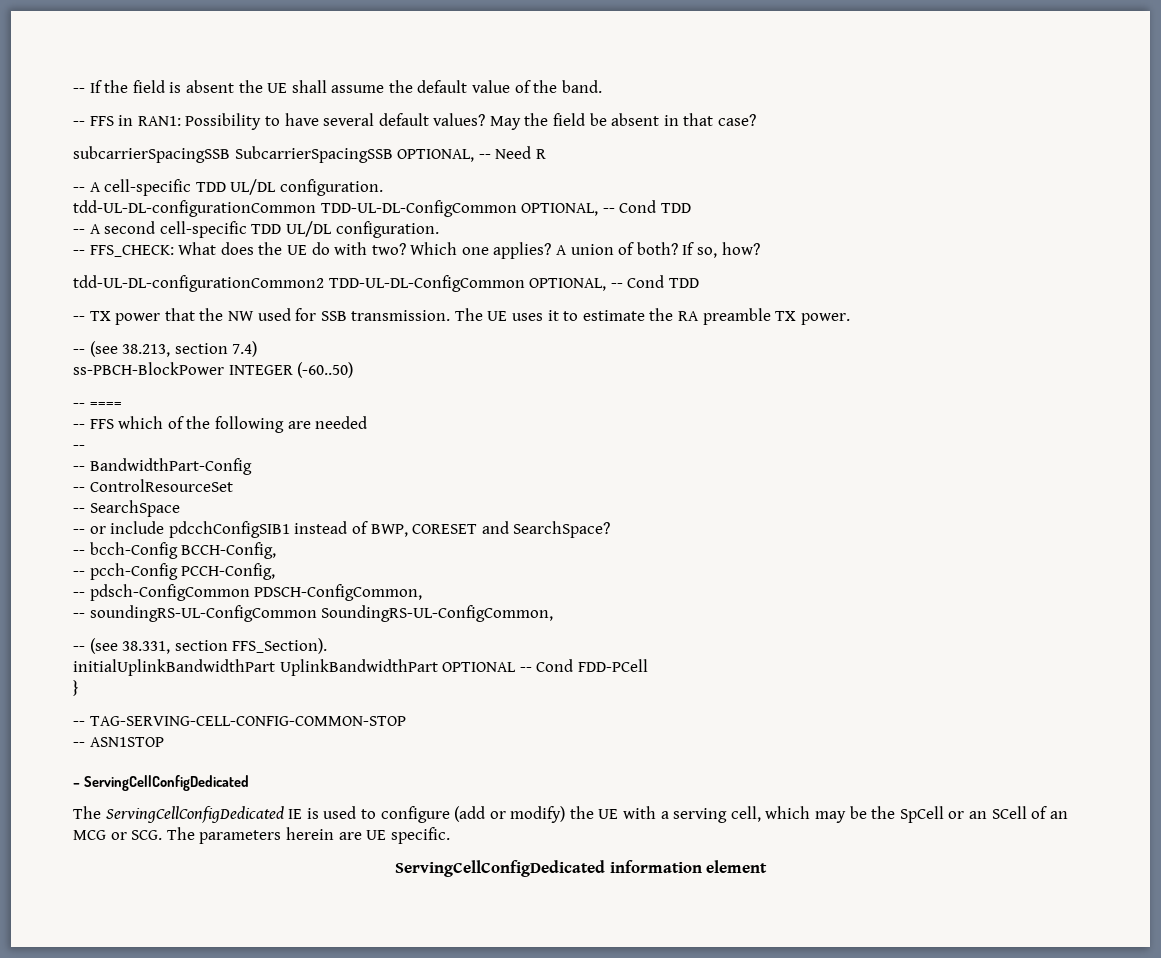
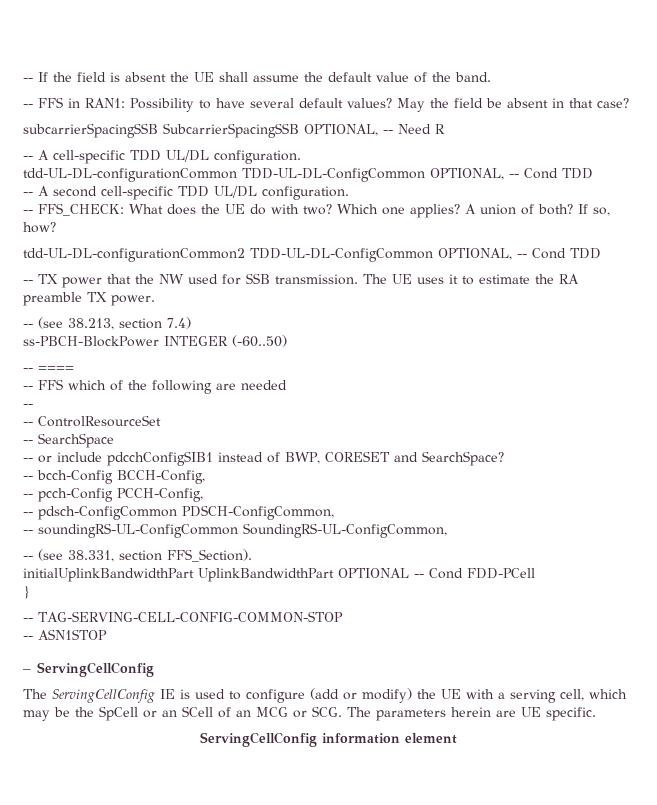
- -- BandwidthPart-Config
- – ServingCellConfigDedicated
- The ServingCellConfigDedicated IE is used to configure (add or modify) the UE with a serving cell, which may be the SpCell or an SCell of an MCG or SCG. The parameters herein are UE specific.
+ – ServingCellConfig
+ The ServingCellConfig IE is used to configure (add or modify) the UE with a serving cell, which may be the SpCell or an SCell of an MCG or SCG. The parameters herein are UE specific.
- ServingCellConfigDedicated information element
+ ServingCellConfig information element

